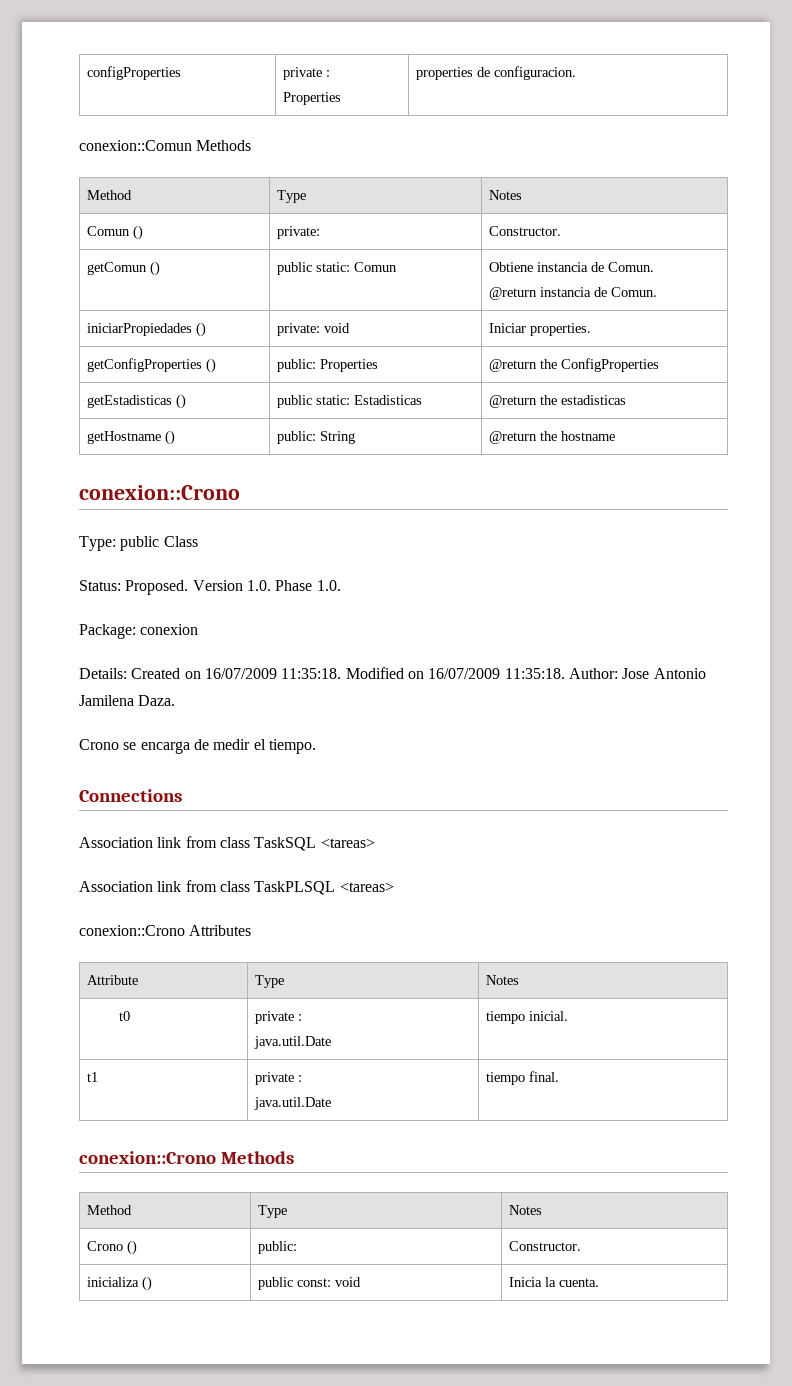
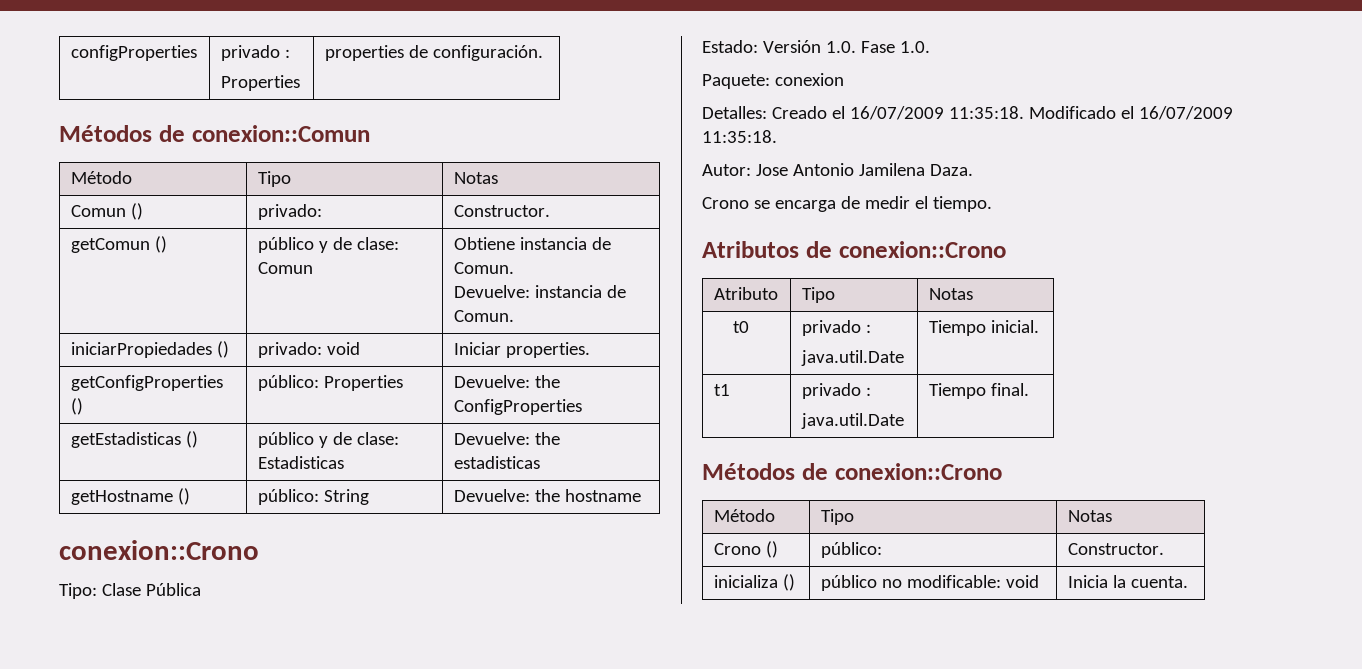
- configProperties | private :
- Properties | properties de configuracion.
- conexion::Comun Methods
- Method | Type | Notes
+ configProperties | privado :
+ Properties | properties de configuración.
+ Métodos de conexion::Comun
+ Método | Tipo | Notas
- Comun () | private: | Constructor.
+ Comun () | privado: | Constructor.
- getComun () | public static: Comun | Obtiene instancia de Comun.
- @return instancia de Comun.
+ getComun () | público y de clase: Comun | Obtiene instancia de Comun.
+ Devuelve: instancia de Comun.
- iniciarPropiedades () | private: void | Iniciar properties.
+ iniciarPropiedades () | privado: void | Iniciar properties.
- getConfigProperties () | public: Properties | @return the ConfigProperties
+ getConfigProperties () | público: Properties | Devuelve: the ConfigProperties
- getEstadisticas () | public static: Estadisticas | @return the estadisticas
+ getEstadisticas () | público y de clase: Estadisticas | Devuelve: the estadisticas
- getHostname () | public: String | @return the hostname
+ getHostname () | público: String | Devuelve: the hostname
- Type: public Class
- Status: Proposed. Version 1.0. Phase 1.0.
+ Tipo: Clase Pública
+ Estado: Versión 1.0. Fase 1.0.
- Package: conexion
+ Paquete: conexion
- Details: Created on 16/07/2009 11:35:18. Modified on 16/07/2009 11:35:18. Author: Jose Antonio Jamilena Daza.
+ Detalles: Creado el 16/07/2009 11:35:18. Modificado el 16/07/2009 11:35:18.
+ Autor: Jose Antonio Jamilena Daza.
- Connections
- Association link from class TaskSQL <tareas>
- Association link from class TaskPLSQL <tareas>
- conexion::Crono Attributes
- Attribute | Type | Notes
+ Atributos de conexion::Crono
+ Atributo | Tipo | Notas
- t0 | private :
- java.util.Date | tiempo inicial.
+ t0 | privado :
+ java.util.Date | Tiempo inicial.
- t1 | private :
- java.util.Date | tiempo final.
+ t1 | privado :
+ java.util.Date | Tiempo final.
- conexion::Crono Methods
- Method | Type | Notes
+ Métodos de conexion::Crono
+ Método | Tipo | Notas
- Crono () | public: | Constructor.
+ Crono () | público: | Constructor.
- inicializa () | public const: void | Inicia la cuenta.
+ inicializa () | público no modificable: void | Inicia la cuenta.

